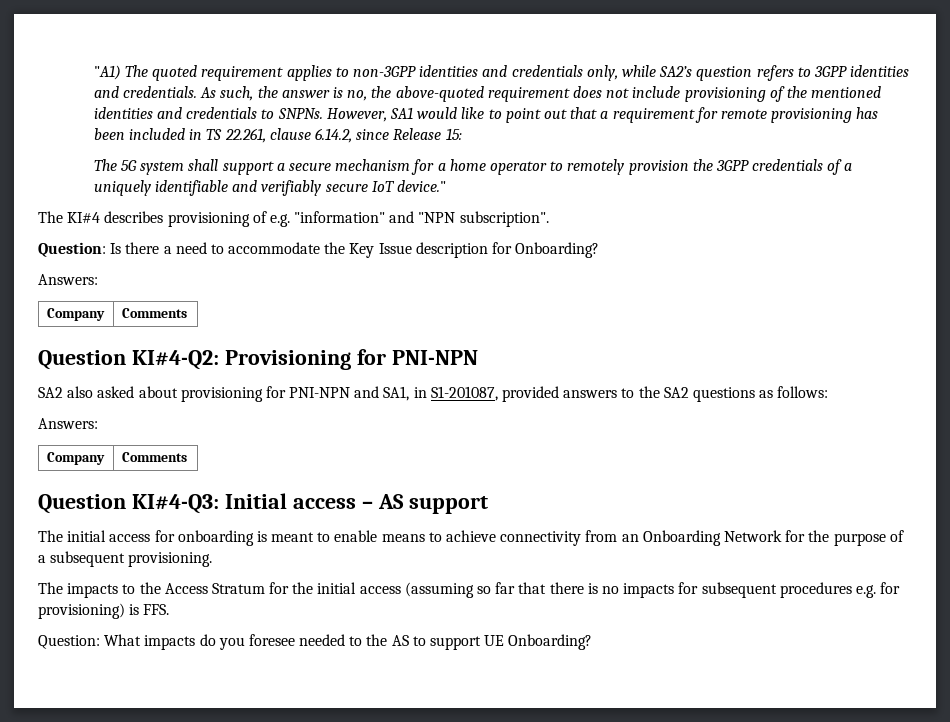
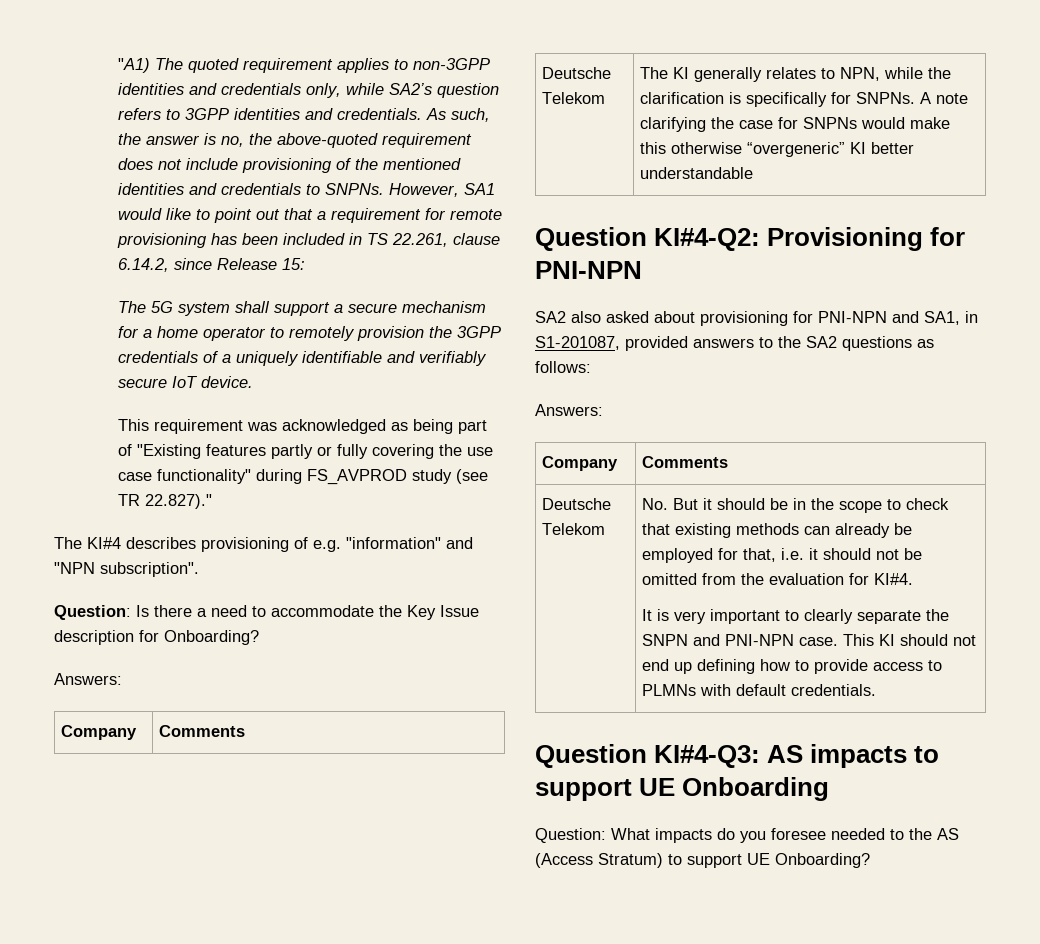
- The 5G system shall support a secure mechanism for a home operator to remotely provision the 3GPP credentials of a uniquely identifiable and verifiably secure IoT device."
+ The 5G system shall support a secure mechanism for a home operator to remotely provision the 3GPP credentials of a uniquely identifiable and verifiably secure IoT device.
+ This requirement was acknowledged as being part of "Existing features partly or fully covering the use case functionality" during FS_AVPROD study (see TR 22.827)."
+ Deutsche Telekom | The KI generally relates to NPN, while the clarification is specifically for SNPNs. A note clarifying the case for SNPNs would make this otherwise “overgeneric” KI better understandable
- Question KI#4-Q3: Initial access – AS support
- The initial access for onboarding is meant to enable means to achieve connectivity from an Onboarding Network for the purpose of a subsequent provisioning.
- The impacts to the Access Stratum for the initial access (assuming so far that there is no impacts for subsequent procedures e.g. for provisioning) is FFS.
+ Deutsche Telekom | No. But it should be in the scope to check that existing methods can already be employed for that, i.e. it should not be omitted from the evaluation for KI#4.
+ It is very important to clearly separate the SNPN and PNI-NPN case. This KI should not end up defining how to provide access to PLMNs with default credentials.
+ Question KI#4-Q3: AS impacts to support UE Onboarding
- Question: What impacts do you foresee needed to the AS to support UE Onboarding?
+ Question: What impacts do you foresee needed to the AS (Access Stratum) to support UE Onboarding?

